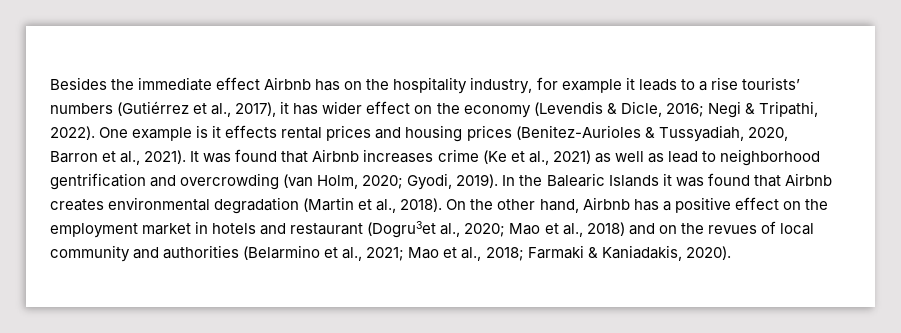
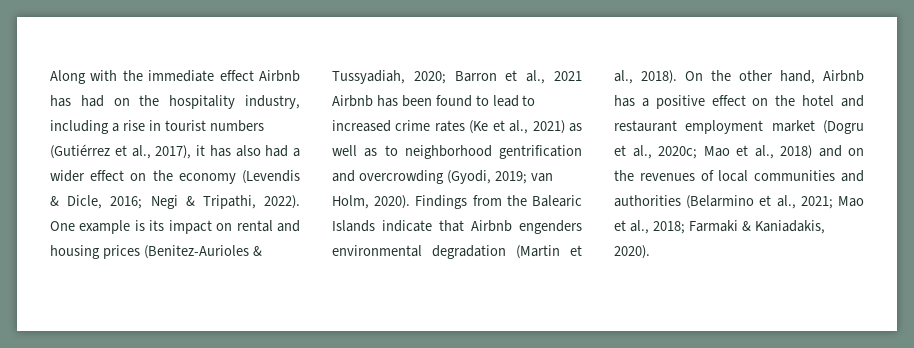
- Besides the immediate effect Airbnb has on the hospitality industry, for example it leads to a rise tourists’ numbers (Gutiérrez et al., 2017), it has wider effect on the economy (Levendis & Dicle, 2016; Negi & Tripathi, 2022).
+ Along with the immediate effect Airbnb has had on the hospitality industry, including a rise in tourist numbers (Gutiérrez et al., 2017), it has also had a wider effect on the economy (Levendis & Dicle, 2016; Negi & Tripathi, 2022).
- One example is it effects rental prices and housing prices (Benitez-Aurioles & Tussyadiah, 2020, Barron et al., 2021). It was found that Airbnb increases crime (Ke et al., 2021) as well as lead to neighborhood gentrification and overcrowding (van Holm, 2020; Gyodi, 2019). In the Balearic Islands it was found that Airbnb creates environmental degradation (Martin et al., 2018).
+ One example is its impact on rental and housing prices (Benitez-Aurioles & Tussyadiah, 2020; Barron et al., 2021 Airbnb has been found to lead to increased crime rates (Ke et al., 2021) as well as to neighborhood gentrification and overcrowding (Gyodi, 2019; van Holm, 2020). Findings from the Balearic Islands indicate that Airbnb engenders environmental degradation (Martin et al., 2018).
- On the other hand, Airbnb has a positive effect on the employment market in hotels and restaurant (Dogru3et al., 2020; Mao et al., 2018) and on the revues of local community and authorities (Belarmino et al., 2021; Mao et al., 2018; Farmaki & Kaniadakis, 2020).
+ On the other hand, Airbnb has a positive effect on the hotel and restaurant employment market (Dogru et al., 2020c; Mao et al., 2018) and on the revenues of local communities and authorities (Belarmino et al., 2021; Mao et al., 2018; Farmaki & Kaniadakis, 2020).

